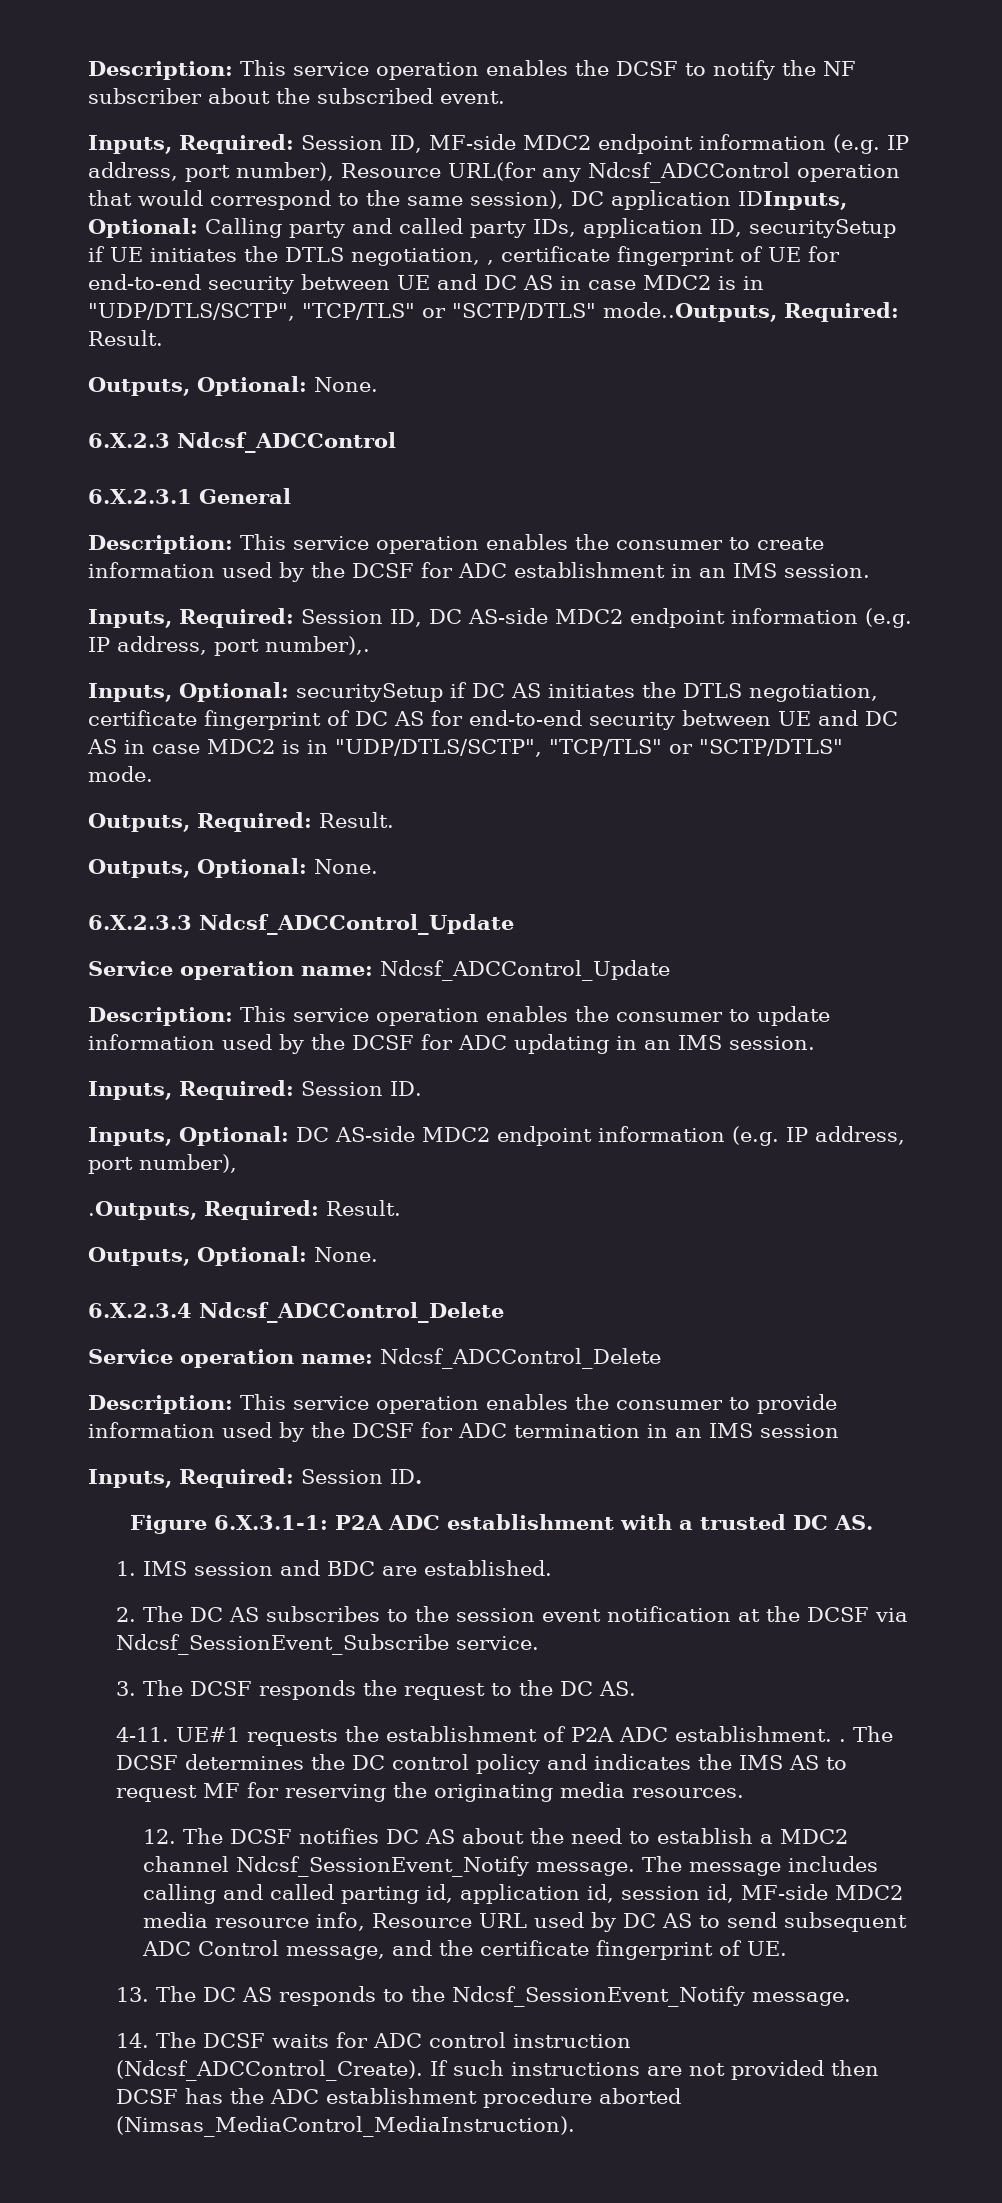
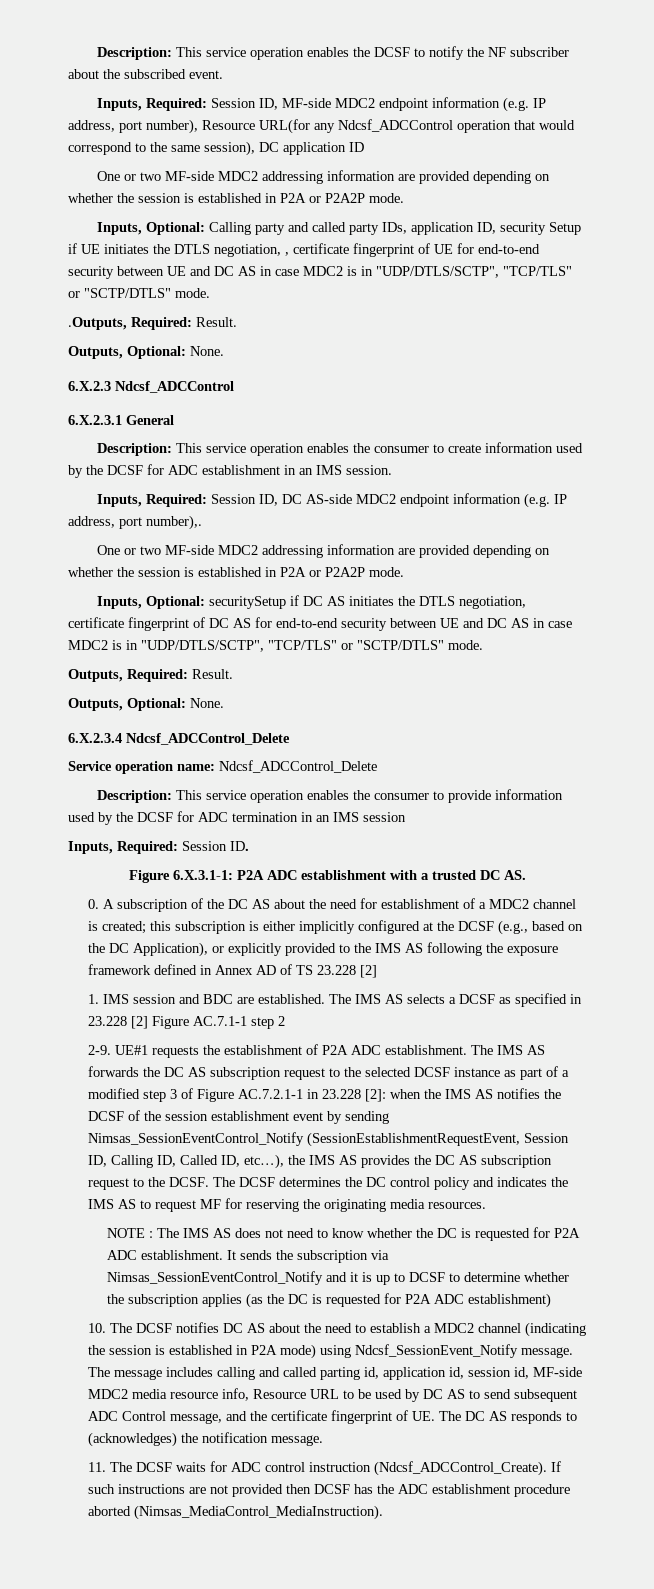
- Session ID, MF-side MDC2 endpoint information (e.g. IP address, port number), Resource URL(for any Ndcsf_ADCControl operation that would correspond to the same session), DC application IDInputs, Optional:
+ Session ID, MF-side MDC2 endpoint information (e.g. IP address, port number), Resource URL(for any Ndcsf_ADCControl operation that would correspond to the same session), DC application ID
+ One or two MF-side MDC2 addressing information are provided depending on whether the session is established in P2A or P2A2P mode.
+ Inputs, Optional:
- Calling party and called party IDs, application ID, securitySetup if UE initiates the DTLS negotiation, , certificate fingerprint of UE for end-to-end security between UE and DC AS in case MDC2 is in "UDP/DTLS/SCTP", "TCP/TLS" or "SCTP/DTLS" mode..Outputs, Required:
+ Calling party and called party IDs, application ID, security Setup if UE initiates the DTLS negotiation, , certificate fingerprint of UE for end-to-end security between UE and DC AS in case MDC2 is in "UDP/DTLS/SCTP", "TCP/TLS" or "SCTP/DTLS" mode.
+ .Outputs, Required:
  Inputs, Required: Session ID, DC AS-side MDC2 endpoint information (e.g. IP address, port number),.
+ One or two MF-side MDC2 addressing information are provided depending on whether the session is established in P2A or P2A2P mode.
- 6.X.2.3.3 Ndcsf_ADCControl_Update
- Service operation name: Ndcsf_ADCControl_Update
- Description: This service operation enables the consumer to update information used by the DCSF for ADC updating in an IMS session.
- Inputs, Required: Session ID.
- Inputs, Optional: DC AS-side MDC2 endpoint information (e.g. IP address, port number),
- .Outputs, Required: Result.
- Outputs, Optional: None.
+ 0. A subscription of the DC AS about the need for establishment of a MDC2 channel is created; this subscription is either implicitly configured at the DCSF (e.g., based on the DC Application), or explicitly provided to the IMS AS following the exposure framework defined in Annex AD of TS 23.228 [2]
- 1. IMS session and BDC are established.
- 2. The DC AS subscribes to the session event notification at the DCSF via Ndcsf_SessionEvent_Subscribe service.
- 3. The DCSF responds the request to the DC AS.
- 4-11.
+ 1. IMS session and BDC are established. The IMS AS selects a DCSF as specified in 23.228 [2] Figure AC.7.1-1 step 2
+ 2-9.
- UE#1 requests the establishment of P2A ADC establishment. .
+ UE#1 requests the establishment of P2A ADC establishment. The IMS AS forwards the DC AS subscription request to the selected DCSF instance as part of a modified step 3 of Figure AC.7.2.1-1 in 23.228 [2]: when the IMS AS notifies the DCSF of the session establishment event by sending Nimsas_SessionEventControl_Notify (SessionEstablishmentRequestEvent, Session ID, Calling ID, Called ID, etc…), the IMS AS provides the DC AS subscription request to the DCSF.
- 12. The DCSF notifies DC AS about the need to establish a MDC2 channel Ndcsf_SessionEvent_Notify message.
+ NOTE : The IMS AS does not need to know whether the DC is requested for P2A ADC establishment. It sends the subscription via Nimsas_SessionEventControl_Notify and it is up to DCSF to determine whether the subscription applies (as the DC is requested for P2A ADC establishment)
+ 10. The DCSF notifies DC AS about the need to establish a MDC2 channel (indicating the session is established in P2A mode) using Ndcsf_SessionEvent_Notify message.
- The message includes calling and called parting id, application id, session id, MF-side MDC2 media resource info, Resource URL used by DC AS to send subsequent ADC Control message, and the certificate fingerprint of UE.
- 13. The DC AS responds to the Ndcsf_SessionEvent_Notify message.
+ The message includes calling and called parting id, application id, session id, MF-side MDC2 media resource info, Resource URL to be used by DC AS to send subsequent ADC Control message, and the certificate fingerprint of UE. The DC AS responds to (acknowledges) the notification message.
- 14. The DCSF waits for ADC control instruction (Ndcsf_ADCControl_Create).
+ 11. The DCSF waits for ADC control instruction (Ndcsf_ADCControl_Create).

